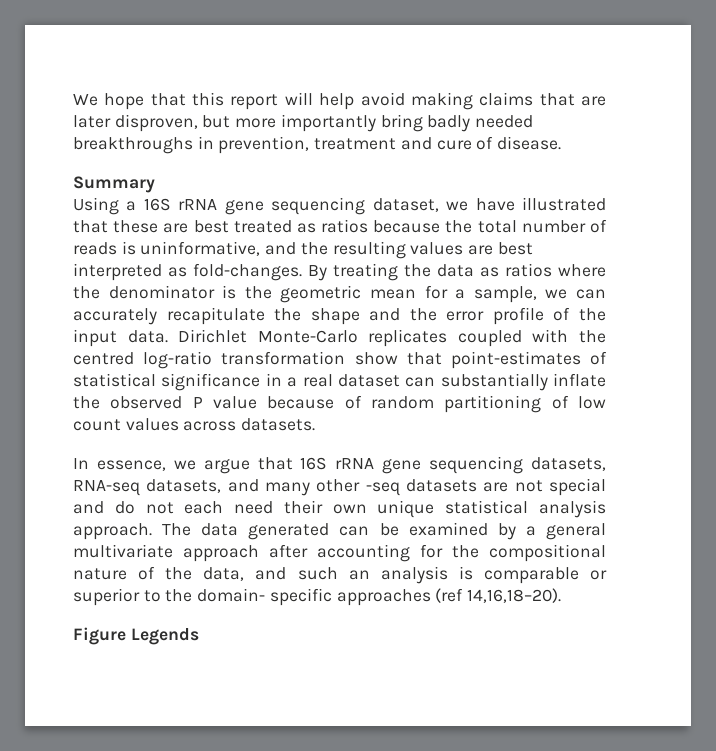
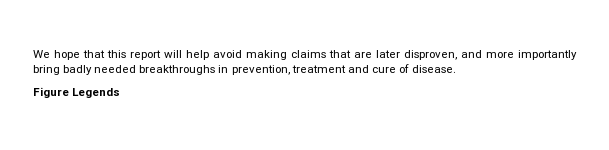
- We hope that this report will help avoid making claims that are later disproven, but more importantly bring badly needed breakthroughs in prevention, treatment and cure of disease.
+ We hope that this report will help avoid making claims that are later disproven, and more importantly bring badly needed breakthroughs in prevention, treatment and cure of disease.
- Summary
- Using a 16S rRNA gene sequencing dataset, we have illustrated that these are best treated as ratios because the total number of reads is uninformative, and the resulting values are best interpreted as fold-changes. By treating the data as ratios where the denominator is the geometric mean for a sample, we can accurately recapitulate the shape and the error profile of the input data. Dirichlet Monte-Carlo replicates coupled with the centred log-ratio transformation show that point-estimates of statistical significance in a real dataset can substantially inflate the observed P value because of random partitioning of low count values across datasets.
- In essence, we argue that 16S rRNA gene sequencing datasets, RNA-seq datasets, and many other -seq datasets are not special and do not each need their own unique statistical analysis approach. The data generated can be examined by a general multivariate approach after accounting for the compositional nature of the data, and such an analysis is comparable or superior to the domain- specific approaches (ref 14,16,18–20).

